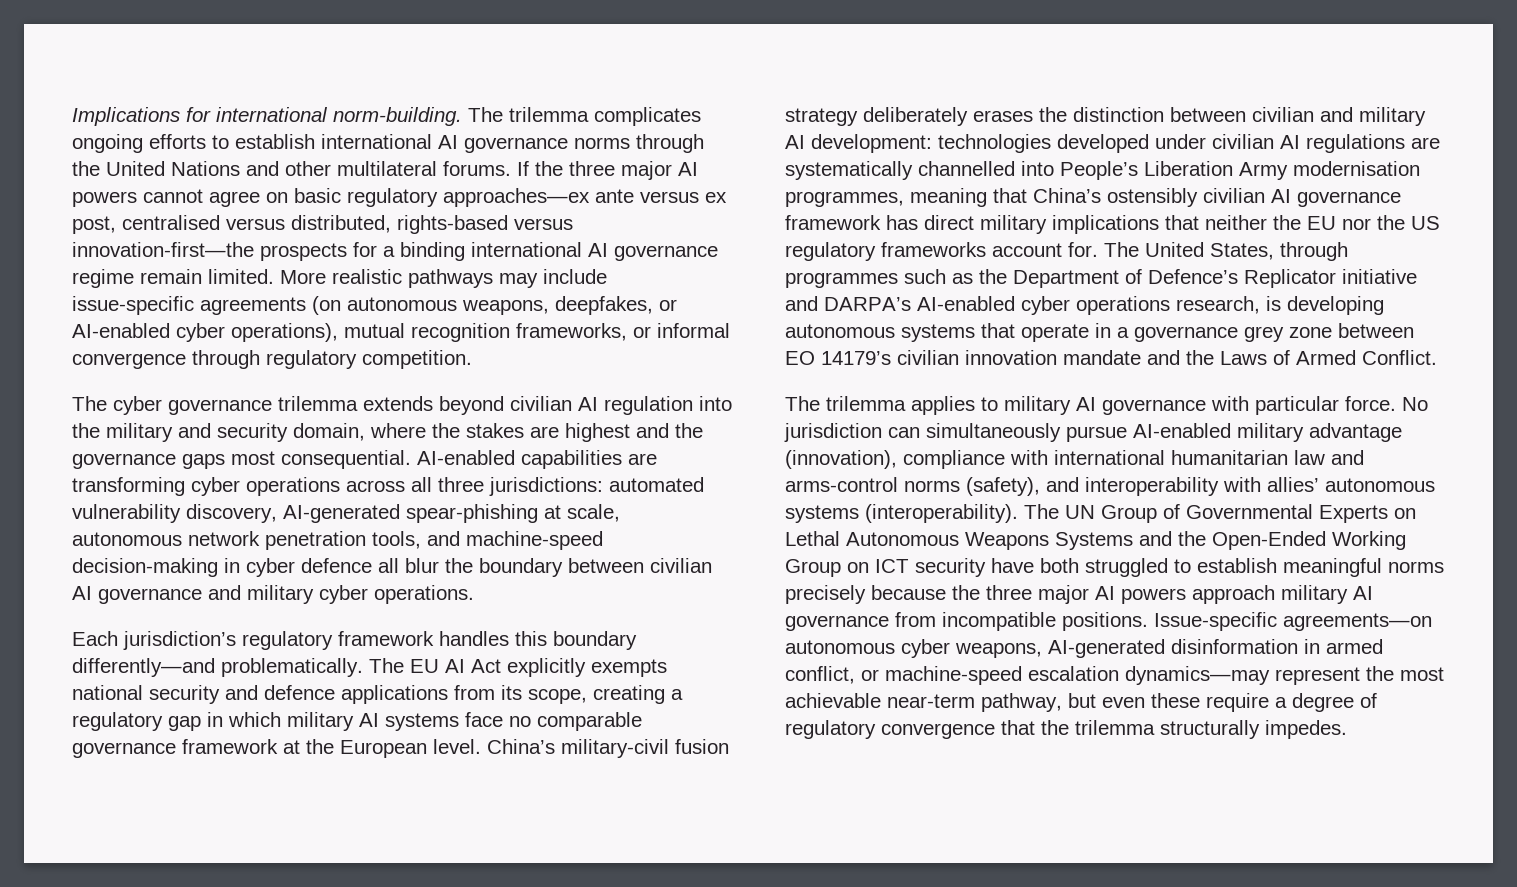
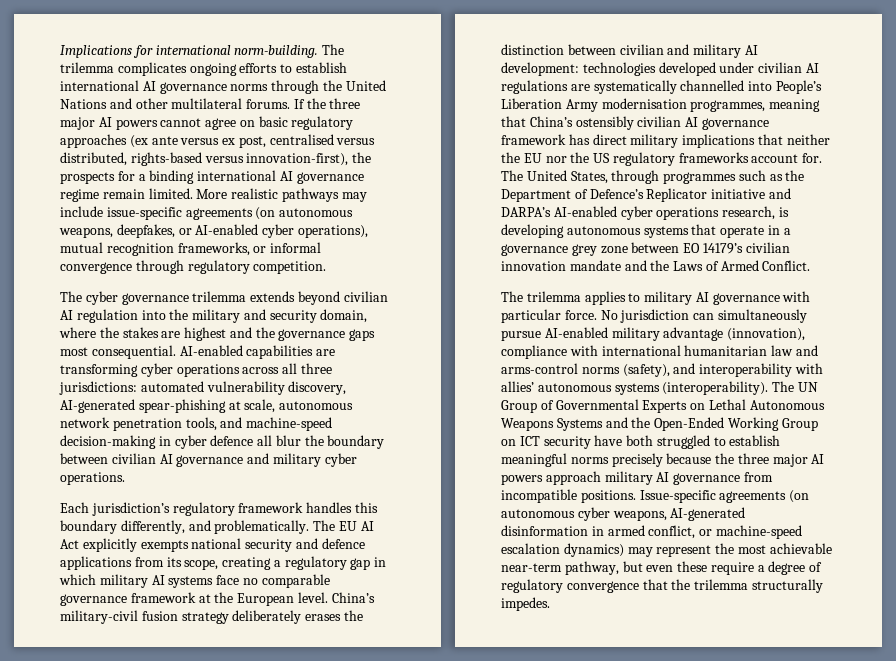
- If the three major AI powers cannot agree on basic regulatory approaches—ex ante versus ex post, centralised versus distributed, rights-based versus innovation-first—the prospects for a binding international AI governance regime remain limited.
+ If the three major AI powers cannot agree on basic regulatory approaches (ex ante versus ex post, centralised versus distributed, rights-based versus innovation-first), the prospects for a binding international AI governance regime remain limited.
- Each jurisdiction’s regulatory framework handles this boundary differently—and problematically.
+ Each jurisdiction’s regulatory framework handles this boundary differently, and problematically.
- Issue-specific agreements—on autonomous cyber weapons, AI-generated disinformation in armed conflict, or machine-speed escalation dynamics—may represent the most achievable near-term pathway, but even these require a degree of regulatory convergence that the trilemma structurally impedes.
+ Issue-specific agreements (on autonomous cyber weapons, AI-generated disinformation in armed conflict, or machine-speed escalation dynamics) may represent the most achievable near-term pathway, but even these require a degree of regulatory convergence that the trilemma structurally impedes.

